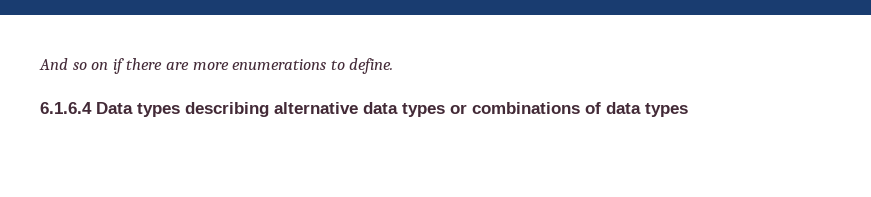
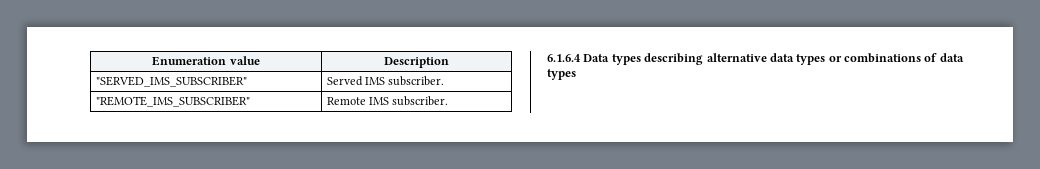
- And so on if there are more enumerations to define.
+ Enumeration value | Description
+ "SERVED_IMS_SUBSCRIBER" | Served IMS subscriber.
+ "REMOTE_IMS_SUBSCRIBER" | Remote IMS subscriber.

